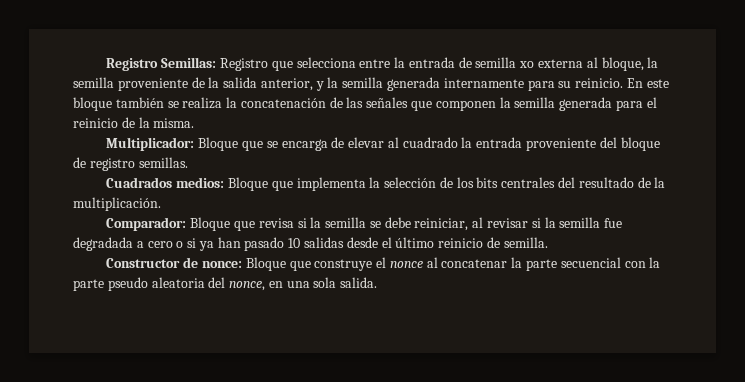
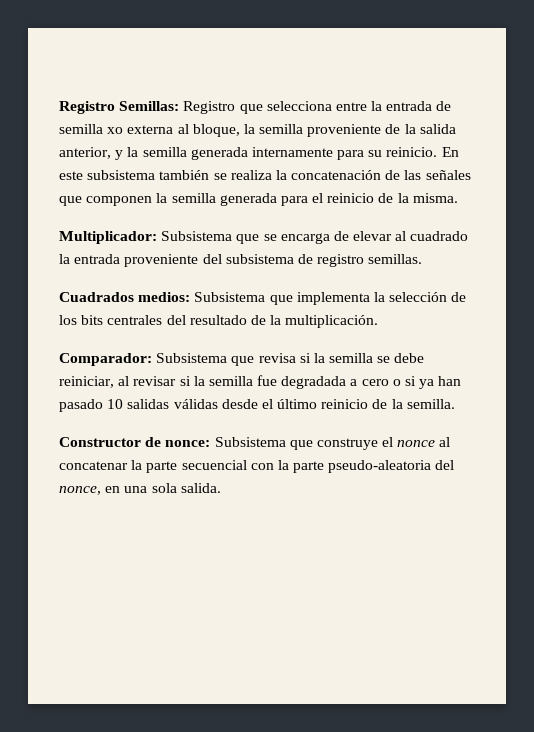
- En este bloque también se realiza la concatenación de las señales que componen la semilla generada para el reinicio de la misma.
+ En este subsistema también se realiza la concatenación de las señales que componen la semilla generada para el reinicio de la misma.
- Multiplicador: Bloque que se encarga de elevar al cuadrado la entrada proveniente del bloque de registro semillas.
+ Multiplicador: Subsistema que se encarga de elevar al cuadrado la entrada proveniente del subsistema de registro semillas.
- Cuadrados medios: Bloque que implementa la selección de los bits centrales del resultado de la multiplicación.
+ Cuadrados medios: Subsistema que implementa la selección de los bits centrales del resultado de la multiplicación.
- Comparador: Bloque que revisa si la semilla se debe reiniciar, al revisar si la semilla fue degradada a cero o si ya han pasado 10 salidas desde el último reinicio de semilla.
+ Comparador: Subsistema que revisa si la semilla se debe reiniciar, al revisar si la semilla fue degradada a cero o si ya han pasado 10 salidas válidas desde el último reinicio de la semilla.
- Constructor de nonce: Bloque que construye el nonce al concatenar la parte secuencial con la parte pseudo aleatoria del nonce, en una sola salida.
+ Constructor de nonce: Subsistema que construye el nonce al concatenar la parte secuencial con la parte pseudo-aleatoria del nonce, en una sola salida.

